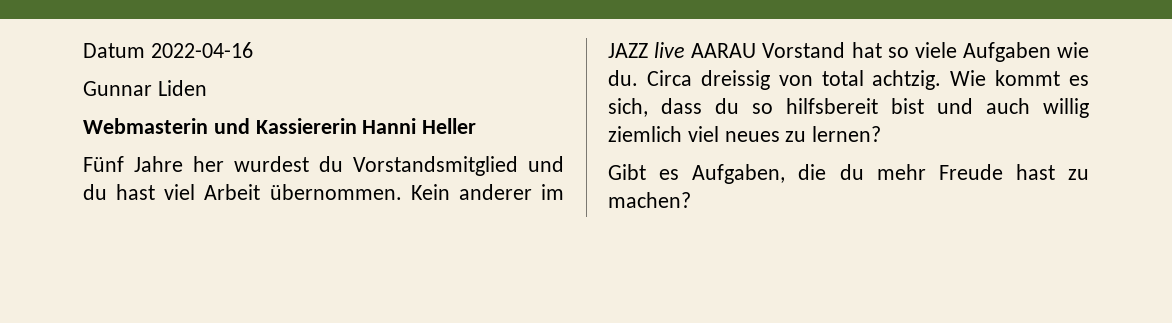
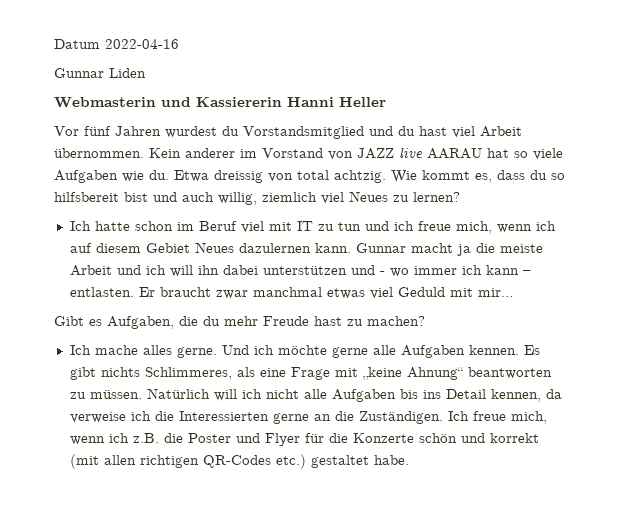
- Fünf Jahre her wurdest du Vorstandsmitglied und du hast viel Arbeit übernommen.
+ Vor fünf Jahren wurdest du Vorstandsmitglied und du hast viel Arbeit übernommen.
- Kein anderer im JAZZ live AARAU Vorstand hat so viele Aufgaben wie du.
+ Kein anderer im Vorstand von JAZZ live AARAU hat so viele Aufgaben wie du.
- Circa dreissig von total achtzig.
+ Etwa dreissig von total achtzig.
- Wie kommt es sich, dass du so hilfsbereit bist und auch willig ziemlich viel neues zu lernen?
+ Wie kommt es, dass du so hilfsbereit bist und auch willig, ziemlich viel Neues zu lernen?
+ Ich hatte schon im Beruf viel mit IT zu tun und ich freue mich, wenn ich auf diesem Gebiet Neues dazulernen kann. Gunnar macht ja die meiste Arbeit und ich will ihn dabei unterstützen und - wo immer ich kann – entlasten. Er braucht zwar manchmal etwas viel Geduld mit mir…
+ Ich mache alles gerne. Und ich möchte gerne alle Aufgaben kennen. Es gibt nichts Schlimmeres, als eine Frage mit „keine Ahnung“ beantworten zu müssen. Natürlich will ich nicht alle Aufgaben bis ins Detail kennen, da verweise ich die Interessierten gerne an die Zuständigen. Ich freue mich, wenn ich z.B. die Poster und Flyer für die Konzerte schön und korrekt (mit allen richtigen QR-Codes etc.) gestaltet habe.

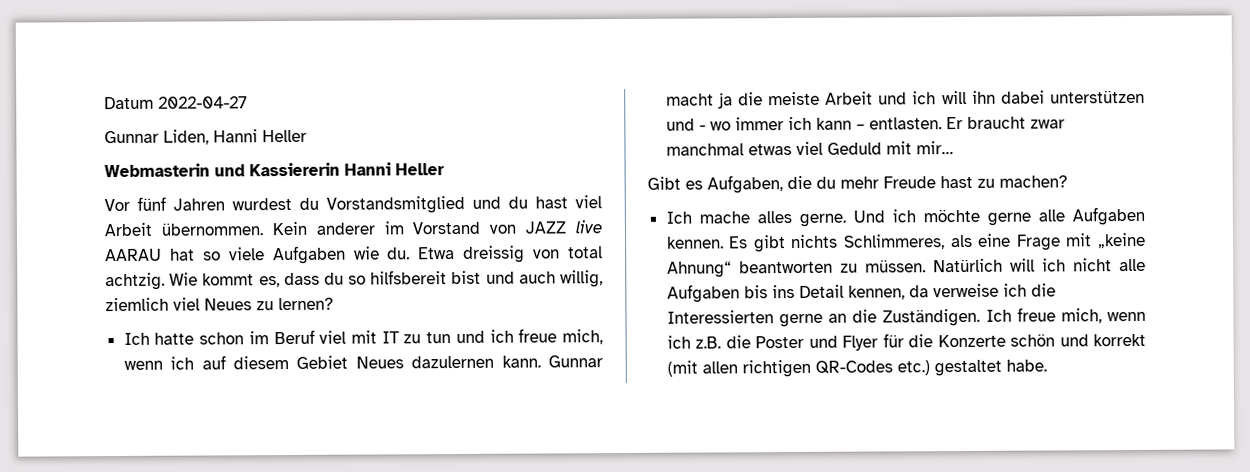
- Datum 2022-04-16
- Gunnar Liden
+ Datum 2022-04-27
+ Gunnar Liden, Hanni Heller

